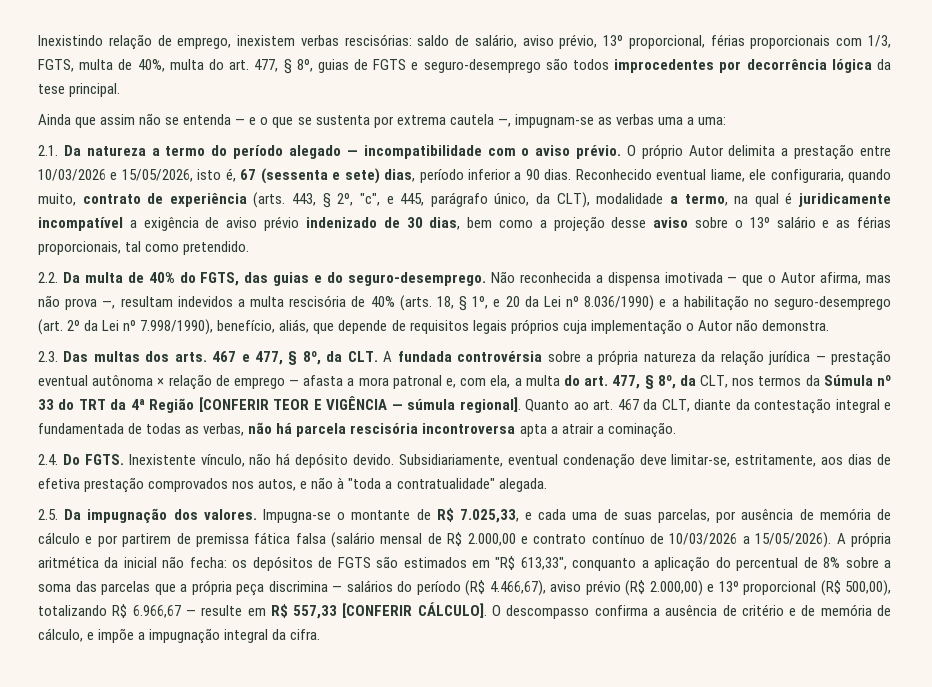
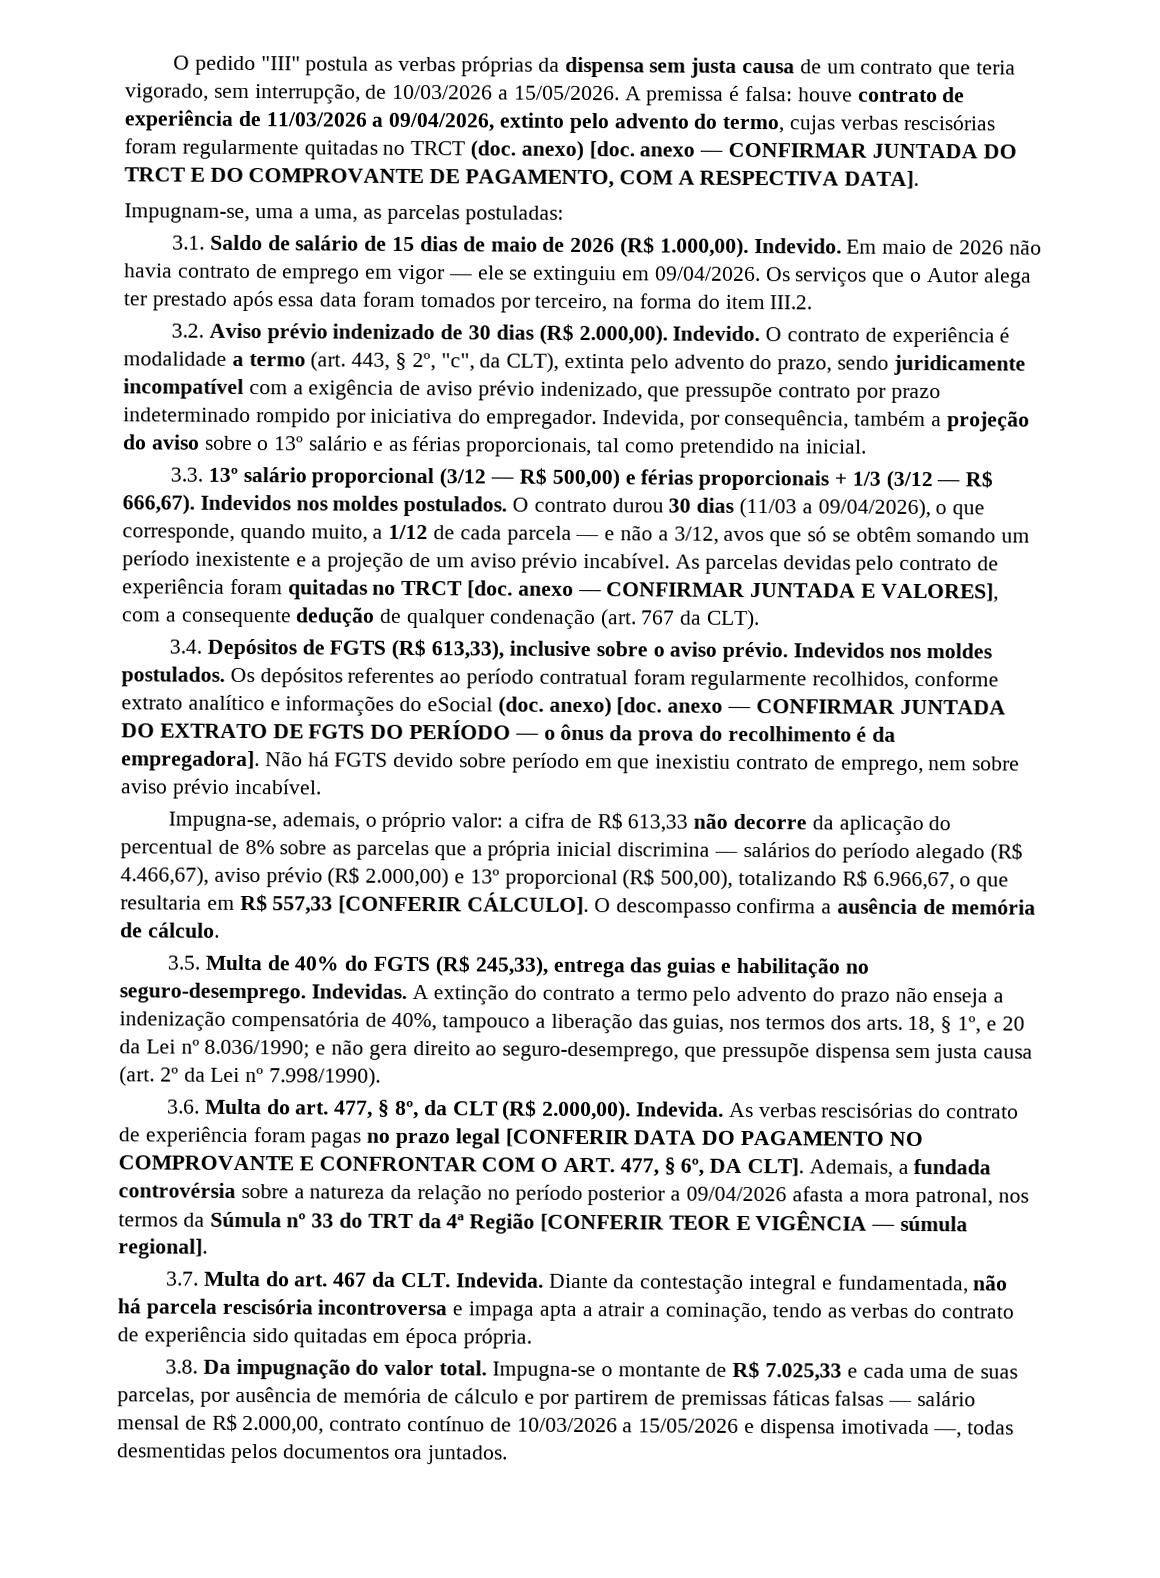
- Inexistindo relação de emprego, inexistem verbas rescisórias: saldo de salário, aviso prévio, 13º proporcional, férias proporcionais com 1/3, FGTS, multa de 40%, multa do art. 477, § 8º, guias de FGTS e seguro-desemprego são todos improcedentes por decorrência lógica da tese principal.
- Ainda que assim não se entenda — e o que se sustenta por extrema cautela —, impugnam-se as verbas uma a uma:
- 2.1. Da natureza a termo do período alegado — incompatibilidade com o aviso prévio. O próprio Autor delimita a prestação entre 10/03/2026 e 15/05/2026, isto é, 67 (sessenta e sete) dias, período inferior a 90 dias. Reconhecido eventual liame, ele configuraria, quando muito, contrato de experiência (arts. 443, § 2º, "c", e 445, parágrafo único, da CLT), modalidade a termo, na qual é juridicamente incompatível a exigência de aviso prévio indenizado de 30 dias, bem como a projeção desse aviso sobre o 13º salário e as férias proporcionais, tal como pretendido.
- 2.2. Da multa de 40% do FGTS, das guias e do seguro-desemprego. Não reconhecida a dispensa imotivada — que o Autor afirma, mas não prova —, resultam indevidos a multa rescisória de 40% (arts. 18, § 1º, e 20 da Lei nº 8.036/1990) e a habilitação no seguro-desemprego (art. 2º da Lei nº 7.998/1990), benefício, aliás, que depende de requisitos legais próprios cuja implementação o Autor não demonstra.
- 2.3. Das multas dos arts. 467 e 477, § 8º, da CLT. A fundada controvérsia sobre a própria natureza da relação jurídica — prestação eventual autônoma × relação de emprego — afasta a mora patronal e, com ela, a multa do art. 477, § 8º, da CLT, nos termos da Súmula nº 33 do TRT da 4ª Região [CONFERIR TEOR E VIGÊNCIA — súmula regional]. Quanto ao art. 467 da CLT, diante da contestação integral e fundamentada de todas as verbas, não há parcela rescisória incontroversa apta a atrair a cominação.
- 2.4. Do FGTS. Inexistente vínculo, não há depósito devido. Subsidiariamente, eventual condenação deve limitar-se, estritamente, aos dias de efetiva prestação comprovados nos autos, e não à "toda a contratualidade" alegada.
- 2.5. Da impugnação dos valores.
+ O pedido "III" postula as verbas próprias da dispensa sem justa causa de um contrato que teria vigorado, sem interrupção, de 10/03/2026 a 15/05/2026. A premissa é falsa: houve contrato de experiência de 11/03/2026 a 09/04/2026, extinto pelo advento do termo, cujas verbas rescisórias foram regularmente quitadas no TRCT (doc. anexo) [doc. anexo — CONFIRMAR JUNTADA DO TRCT E DO COMPROVANTE DE PAGAMENTO, COM A RESPECTIVA DATA].
+ Impugnam-se, uma a uma, as parcelas postuladas:
+ 3.1. Saldo de salário de 15 dias de maio de 2026 (R$ 1.000,00). Indevido. Em maio de 2026 não havia contrato de emprego em vigor — ele se extinguiu em 09/04/2026. Os serviços que o Autor alega ter prestado após essa data foram tomados por terceiro, na forma do item III.2.
+ 3.2. Aviso prévio indenizado de 30 dias (R$ 2.000,00). Indevido. O contrato de experiência é modalidade a termo (art. 443, § 2º, "c", da CLT), extinta pelo advento do prazo, sendo juridicamente incompatível com a exigência de aviso prévio indenizado, que pressupõe contrato por prazo indeterminado rompido por iniciativa do empregador. Indevida, por consequência, também a projeção do aviso sobre o 13º salário e as férias proporcionais, tal como pretendido na inicial.
+ 3.3. 13º salário proporcional (3/12 — R$ 500,00) e férias proporcionais + 1/3 (3/12 — R$ 666,67). Indevidos nos moldes postulados. O contrato durou 30 dias (11/03 a 09/04/2026), o que corresponde, quando muito, a 1/12 de cada parcela — e não a 3/12, avos que só se obtêm somando um período inexistente e a projeção de um aviso prévio incabível. As parcelas devidas pelo contrato de experiência foram quitadas no TRCT [doc. anexo — CONFIRMAR JUNTADA E VALORES], com a consequente dedução de qualquer condenação (art. 767 da CLT).
+ 3.4. Depósitos de FGTS (R$ 613,33), inclusive sobre o aviso prévio. Indevidos nos moldes postulados. Os depósitos referentes ao período contratual foram regularmente recolhidos, conforme extrato analítico e informações do eSocial (doc. anexo) [doc. anexo — CONFIRMAR JUNTADA DO EXTRATO DE FGTS DO PERÍODO — o ônus da prova do recolhimento é da empregadora]. Não há FGTS devido sobre período em que inexistiu contrato de emprego, nem sobre aviso prévio incabível.
+ Impugna-se, ademais, o próprio valor: a cifra de R$ 613,33 não decorre da aplicação do percentual de 8% sobre as parcelas que a própria inicial discrimina — salários do período alegado (R$ 4.466,67), aviso prévio (R$ 2.000,00) e 13º proporcional (R$ 500,00), totalizando R$ 6.966,67, o que resultaria em R$ 557,33 [CONFERIR CÁLCULO]. O descompasso confirma a ausência de memória de cálculo.
+ 3.5. Multa de 40% do FGTS (R$ 245,33), entrega das guias e habilitação no seguro-desemprego. Indevidas. A extinção do contrato a termo pelo advento do prazo não enseja a indenização compensatória de 40%, tampouco a liberação das guias, nos termos dos arts. 18, § 1º, e 20 da Lei nº 8.036/1990; e não gera direito ao seguro-desemprego, que pressupõe dispensa sem justa causa (art. 2º da Lei nº 7.998/1990).
+ 3.6. Multa do art. 477, § 8º, da CLT (R$ 2.000,00). Indevida. As verbas rescisórias do contrato de experiência foram pagas no prazo legal [CONFERIR DATA DO PAGAMENTO NO COMPROVANTE E CONFRONTAR COM O ART. 477, § 6º, DA CLT]. Ademais, a fundada controvérsia sobre a natureza da relação no período posterior a 09/04/2026 afasta a mora patronal, nos termos da Súmula nº 33 do TRT da 4ª Região [CONFERIR TEOR E VIGÊNCIA — súmula regional].
+ 3.7. Multa do art. 467 da CLT. Indevida. Diante da contestação integral e fundamentada, não há parcela rescisória incontroversa e impaga apta a atrair a cominação, tendo as verbas do contrato de experiência sido quitadas em época própria.
+ 3.8. Da impugnação do valor total.
- Impugna-se o montante de R$ 7.025,33, e cada uma de suas parcelas, por ausência de memória de cálculo e por partirem de premissa fática falsa (salário mensal de R$ 2.000,00 e contrato contínuo de 10/03/2026 a 15/05/2026). A própria aritmética da inicial não fecha: os depósitos de FGTS são estimados em "R$ 613,33", conquanto a aplicação do percentual de 8% sobre a soma das parcelas que a própria peça discrimina — salários do período (R$ 4.466,67), aviso prévio (R$ 2.000,00) e 13º proporcional (R$ 500,00), totalizando R$ 6.966,67 — resulte em R$ 557,33 [CONFERIR CÁLCULO]. O descompasso confirma a ausência de critério e de memória de cálculo, e impõe a impugnação integral da cifra.
+ Impugna-se o montante de R$ 7.025,33 e cada uma de suas parcelas, por ausência de memória de cálculo e por partirem de premissas fáticas falsas — salário mensal de R$ 2.000,00, contrato contínuo de 10/03/2026 a 15/05/2026 e dispensa imotivada —, todas desmentidas pelos documentos ora juntados.

